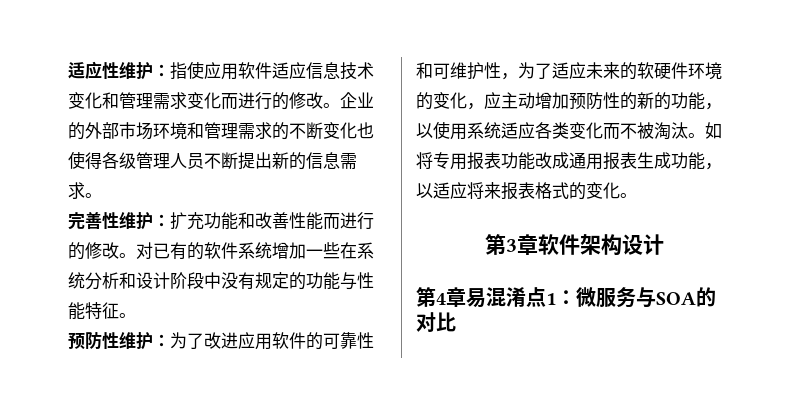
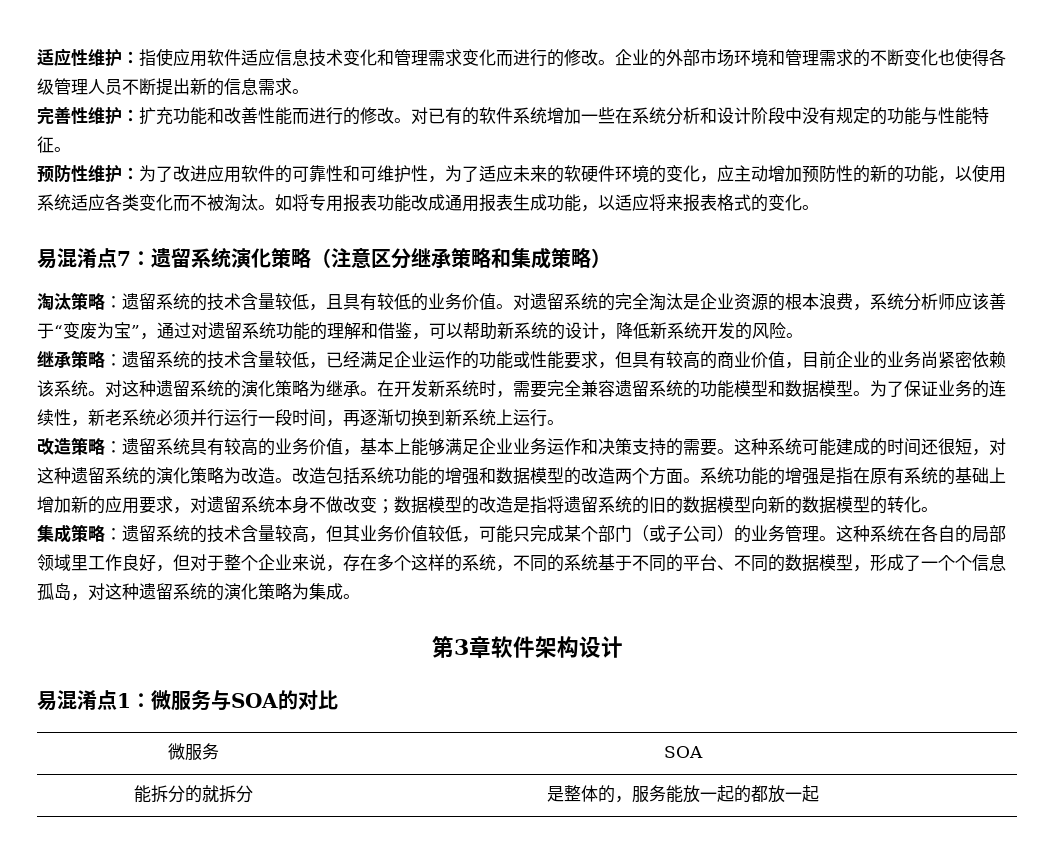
+ 易混淆点7：遗留系统演化策略（注意区分继承策略和集成策略）
+ 淘汰策略：遗留系统的技术含量较低，且具有较低的业务价值。对遗留系统的完全淘汰是企业资源的根本浪费，系统分析师应该善于“变废为宝”，通过对遗留系统功能的理解和借鉴，可以帮助新系统的设计，降低新系统开发的风险。
+ 继承策略：遗留系统的技术含量较低，已经满足企业运作的功能或性能要求，但具有较高的商业价值，目前企业的业务尚紧密依赖该系统。对这种遗留系统的演化策略为继承。在开发新系统时，需要完全兼容遗留系统的功能模型和数据模型。为了保证业务的连续性，新老系统必须并行运行一段时间，再逐渐切换到新系统上运行。
+ 改造策略：遗留系统具有较高的业务价值，基本上能够满足企业业务运作和决策支持的需要。这种系统可能建成的时间还很短，对这种遗留系统的演化策略为改造。改造包括系统功能的增强和数据模型的改造两个方面。系统功能的增强是指在原有系统的基础上增加新的应用要求，对遗留系统本身不做改变；数据模型的改造是指将遗留系统的旧的数据模型向新的数据模型的转化。
+ 集成策略：遗留系统的技术含量较高，但其业务价值较低，可能只完成某个部门（或子公司）的业务管理。这种系统在各自的局部领域里工作良好，但对于整个企业来说，存在多个这样的系统，不同的系统基于不同的平台、不同的数据模型，形成了一个个信息孤岛，对这种遗留系统的演化策略为集成。
- 第4章易混淆点1：微服务与SOA的对比
+ 易混淆点1：微服务与SOA的对比
+ 微服务 | SOA
+ 能拆分的就拆分 | 是整体的，服务能放一起的都放一起

